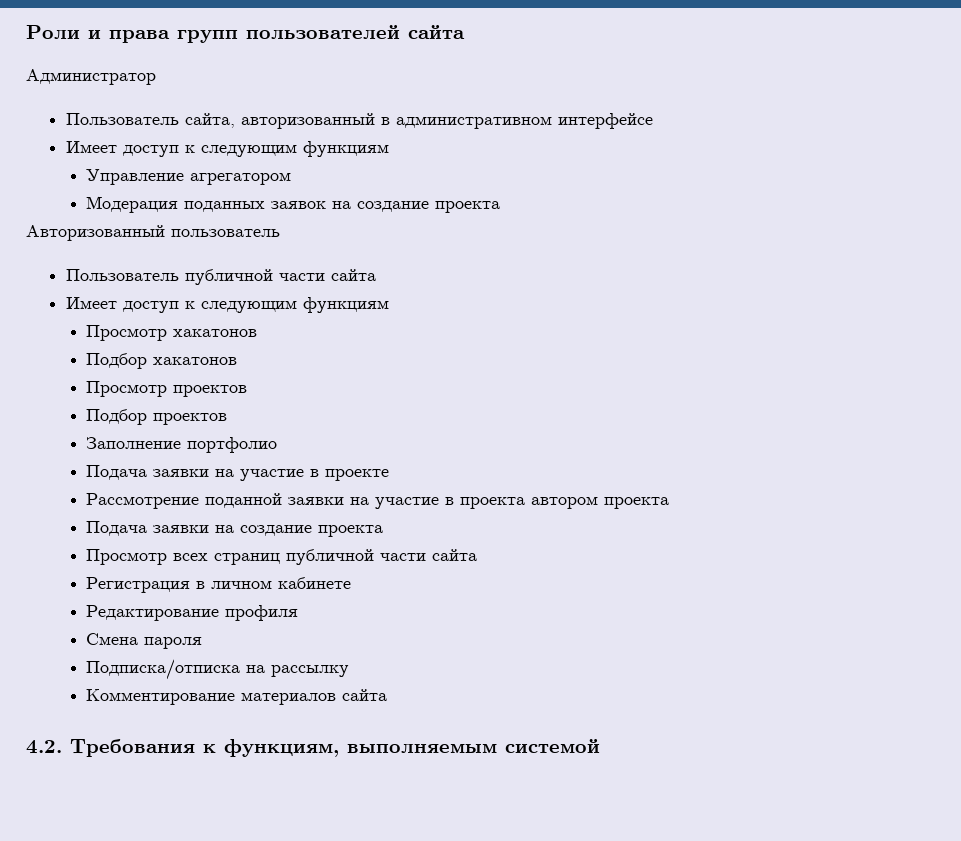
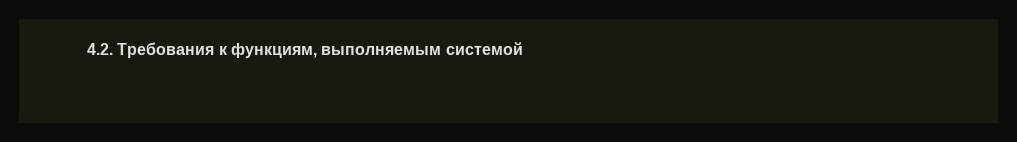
- Роли и права групп пользователей сайта
- Администратор
- Пользователь сайта, авторизованный в административном интерфейсе
- Имеет доступ к следующим функциям
- Управление агрегатором
- Модерация поданных заявок на создание проекта
- Авторизованный пользователь
- Пользователь публичной части сайта
- Имеет доступ к следующим функциям
- Просмотр хакатонов
- Подбор хакатонов
- Просмотр проектов
- Подбор проектов
- Заполнение портфолио
- Подача заявки на участие в проекте
- Рассмотрение поданной заявки на участие в проекта автором проекта
- Подача заявки на создание проекта
- Просмотр всех страниц публичной части сайта
- Регистрация в личном кабинете
- Редактирование профиля
- Смена пароля
- Подписка/отписка на рассылку
- Комментирование материалов сайта

